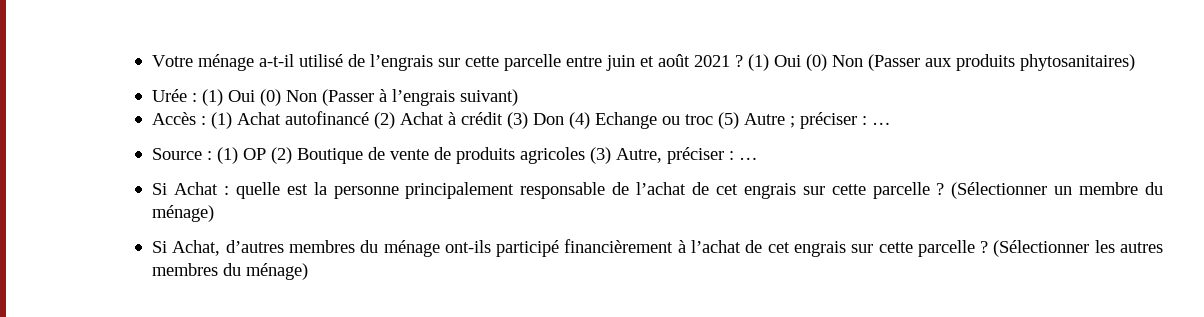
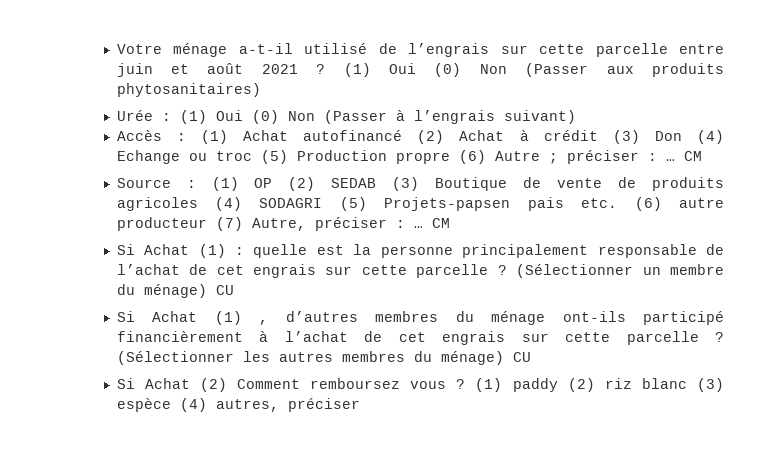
- Accès : (1) Achat autofinancé (2) Achat à crédit (3) Don (4) Echange ou troc (5) Autre ; préciser : …
+ Accès : (1) Achat autofinancé (2) Achat à crédit (3) Don (4) Echange ou troc (5) Production propre (6) Autre ; préciser : … CM
- Source : (1) OP (2) Boutique de vente de produits agricoles (3) Autre, préciser : …
- Si Achat : quelle est la personne principalement responsable de l’achat de cet engrais sur cette parcelle ?
+ Source : (1) OP (2) SEDAB (3) Boutique de vente de produits agricoles (4) SODAGRI (5) Projets-papsen pais etc. (6) autre producteur (7) Autre, préciser : … CM
+ Si Achat (1) : quelle est la personne principalement responsable de l’achat de cet engrais sur cette parcelle ?
- (Sélectionner un membre du ménage)
- Si Achat, d’autres membres du ménage ont-ils participé financièrement à l’achat de cet engrais sur cette parcelle ?
+ (Sélectionner un membre du ménage) CU
+ Si Achat (1) , d’autres membres du ménage ont-ils participé financièrement à l’achat de cet engrais sur cette parcelle ?
- (Sélectionner les autres membres du ménage)
+ (Sélectionner les autres membres du ménage) CU
+ Si Achat (2) Comment remboursez vous ? (1) paddy (2) riz blanc (3) espèce (4) autres, préciser

